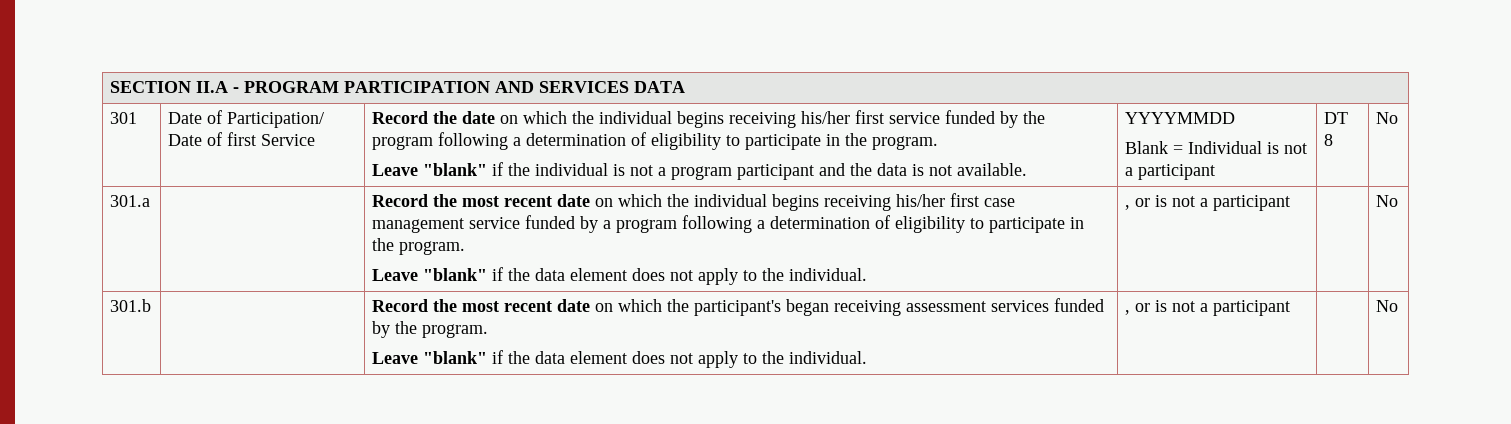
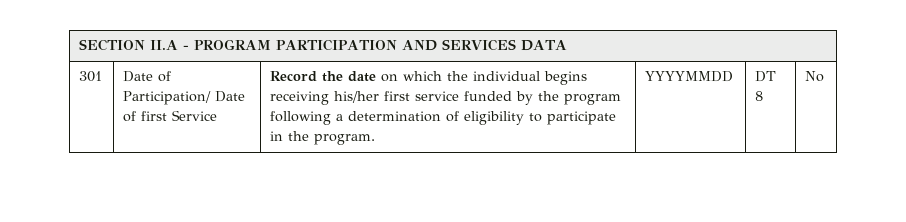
- Leave "blank" if the individual is not a program participant and the data is not available. | YYYYMMDD
- Blank = Individual is not a participant | DT 8 | No
- 301.a | | Record the most recent date on which the individual begins receiving his/her first case management service funded by a program following a determination of eligibility to participate in the program.
- Leave "blank" if the data element does not apply to the individual. | , or is not a participant | | No
- 301.b | | Record the most recent date on which the participant's began receiving assessment services funded by the program.
- Leave "blank" if the data element does not apply to the individual. | , or is not a participant | | No
+ YYYYMMDD | DT 8 | No

